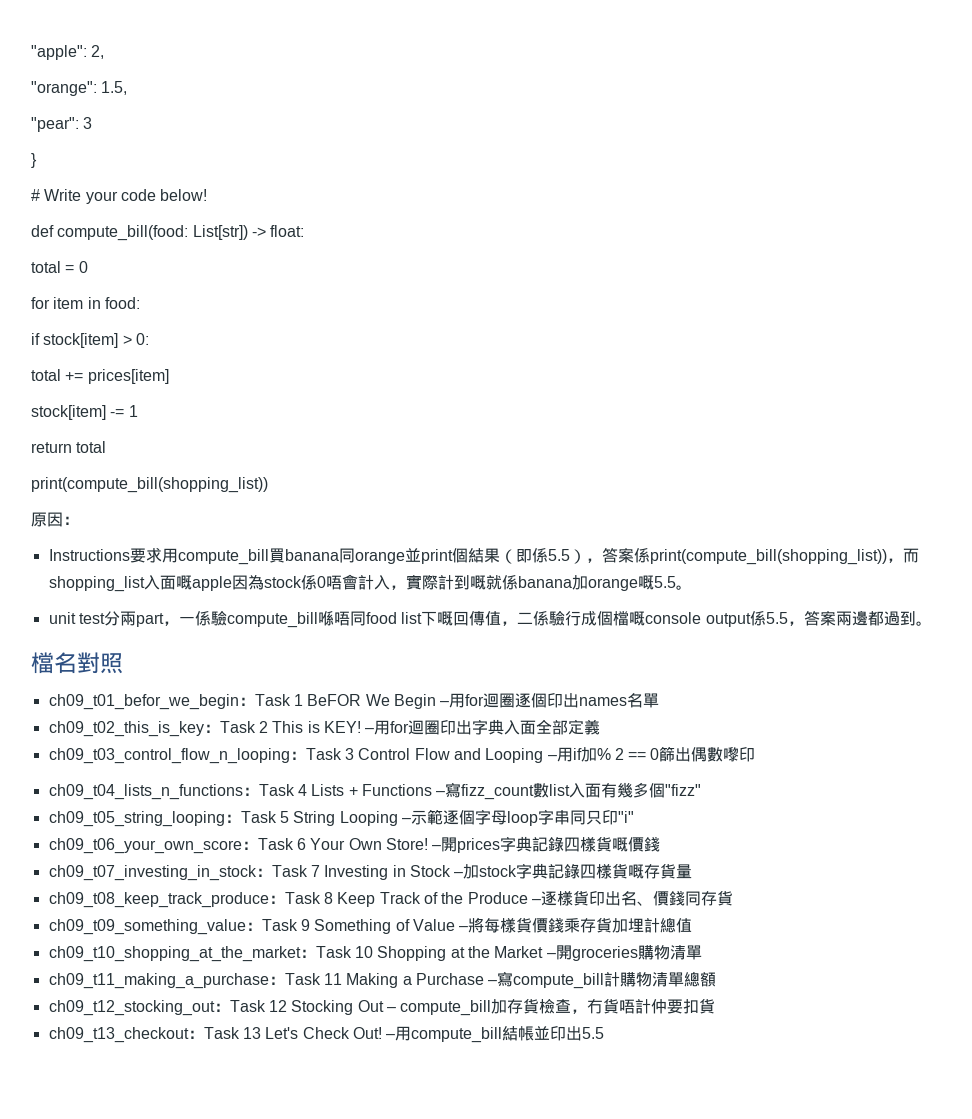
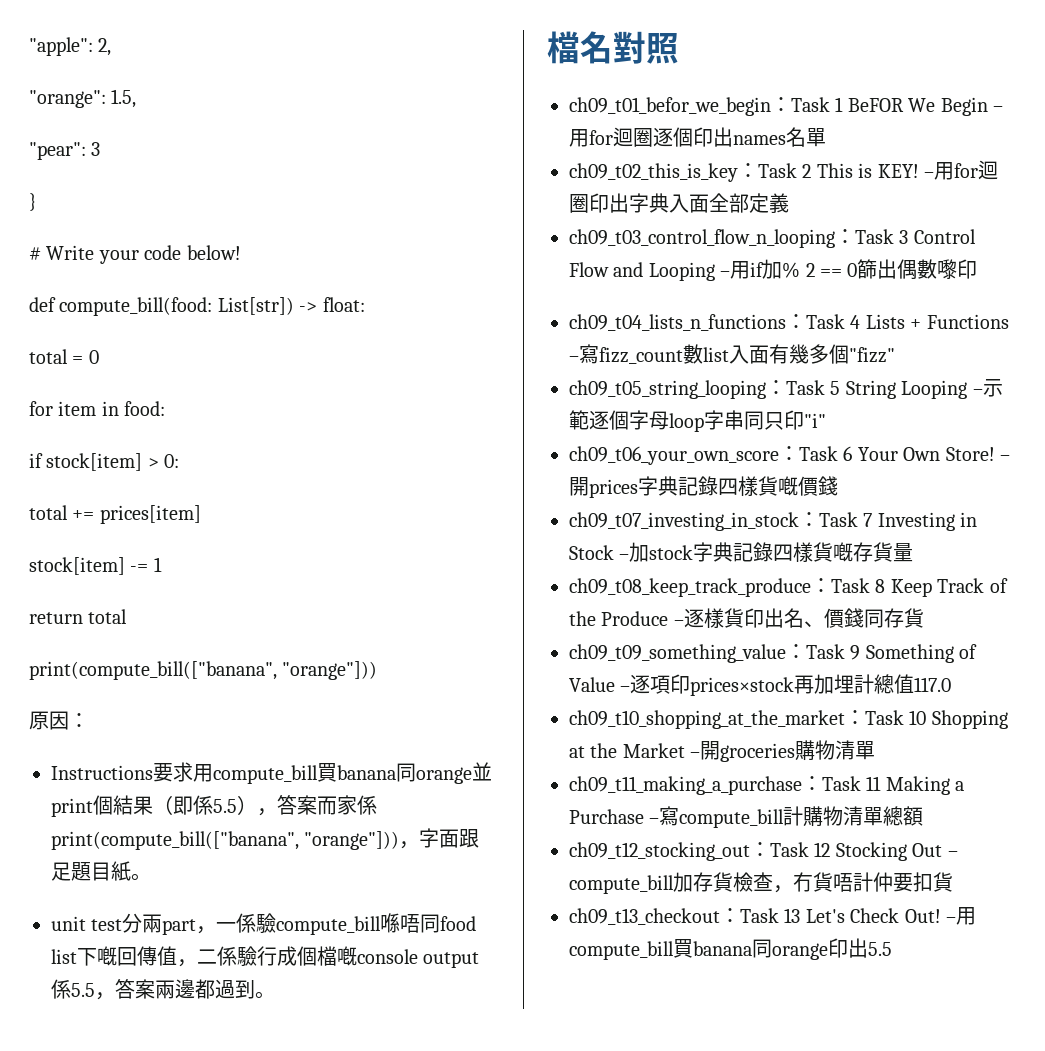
  return total
- print(compute_bill(shopping_list))
+ print(compute_bill(["banana", "orange"]))
- Instructions要求用compute_bill買banana同orange並print個結果（即係5.5），答案係print(compute_bill(shopping_list))，而shopping_list入面嘅apple因為stock係0唔會計入，實際計到嘅就係banana加orange嘅5.5。
+ Instructions要求用compute_bill買banana同orange並print個結果（即係5.5），答案而家係print(compute_bill(["banana", "orange"]))，字面跟足題目紙。
- ch09_t09_something_value：Task 9 Something of Value –將每樣貨價錢乘存貨加埋計總值
+ ch09_t09_something_value：Task 9 Something of Value –逐項印prices×stock再加埋計總值117.0
- –用compute_bill結帳並印出5.5
+ –用compute_bill買banana同orange印出5.5

